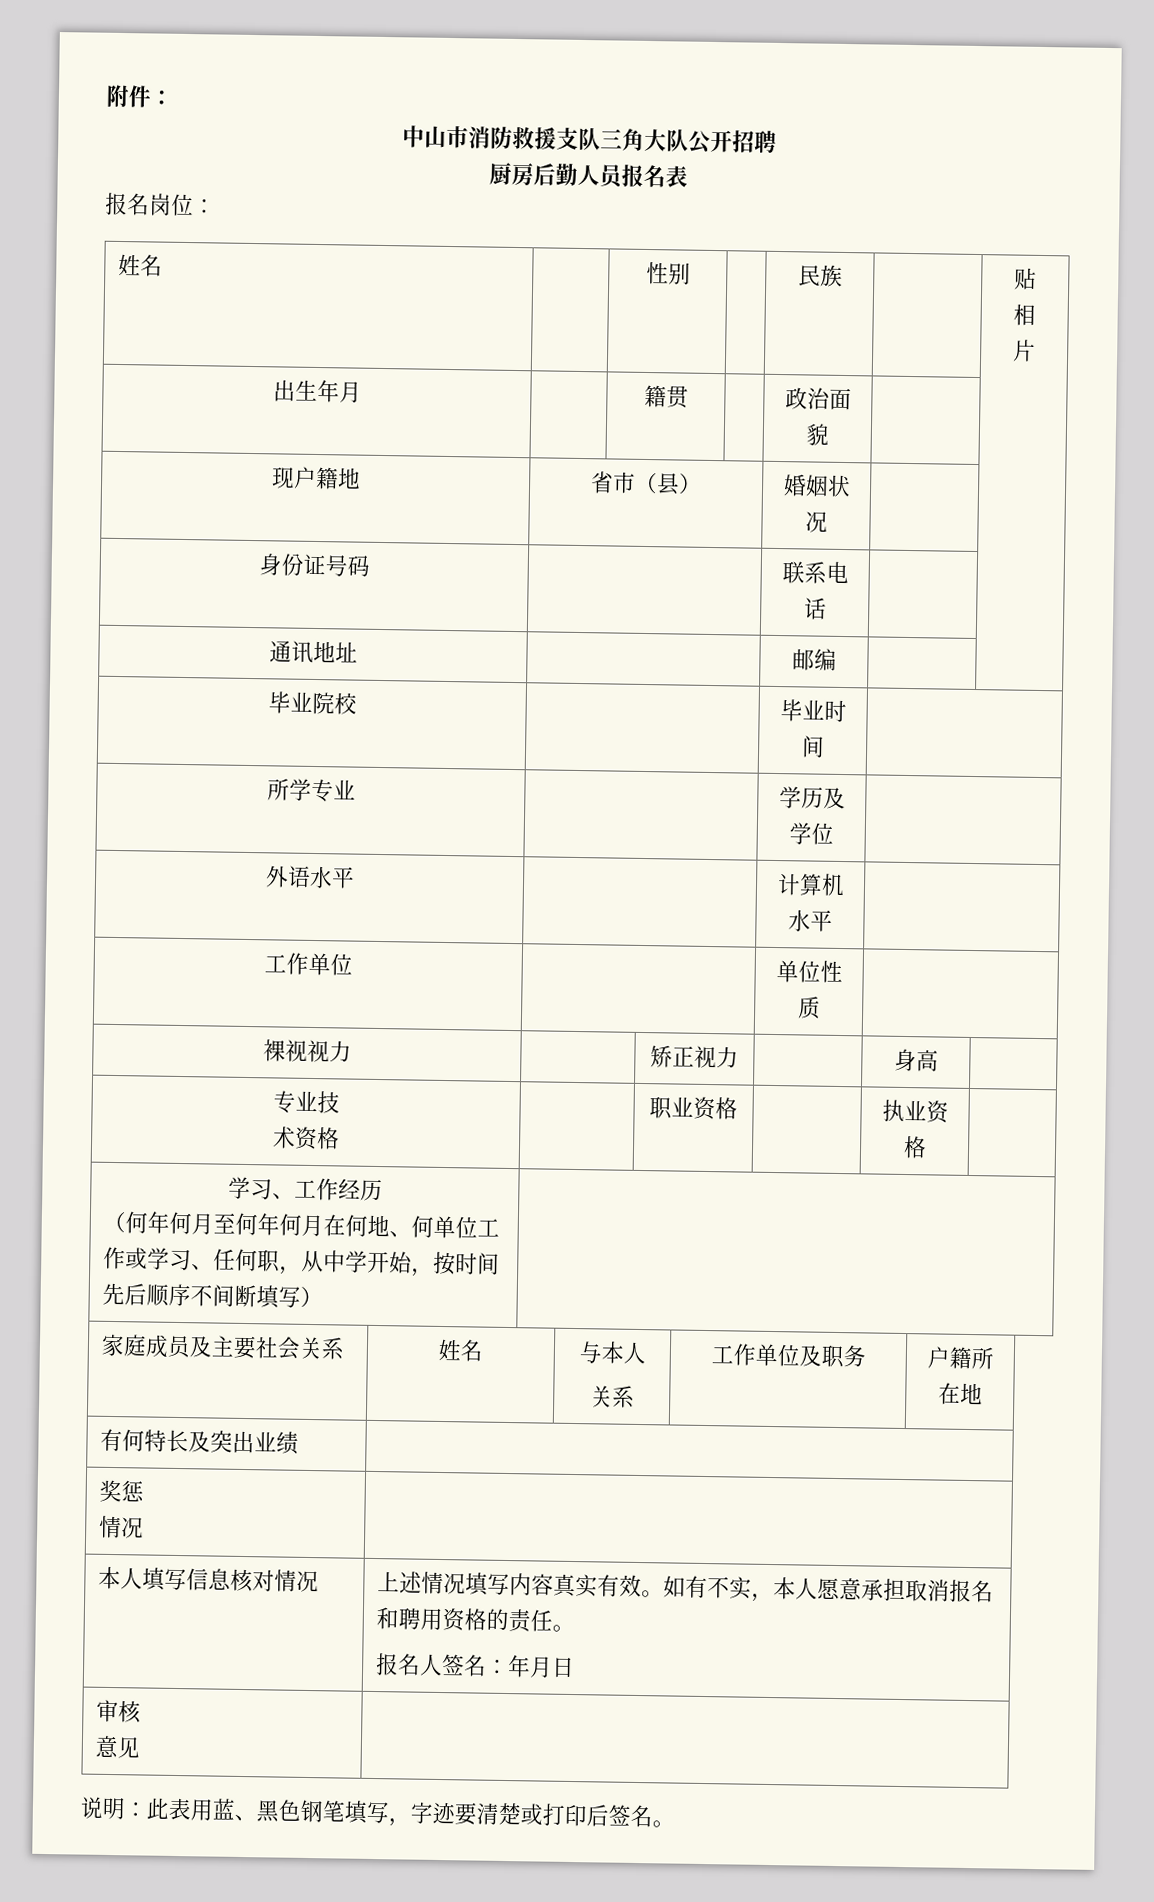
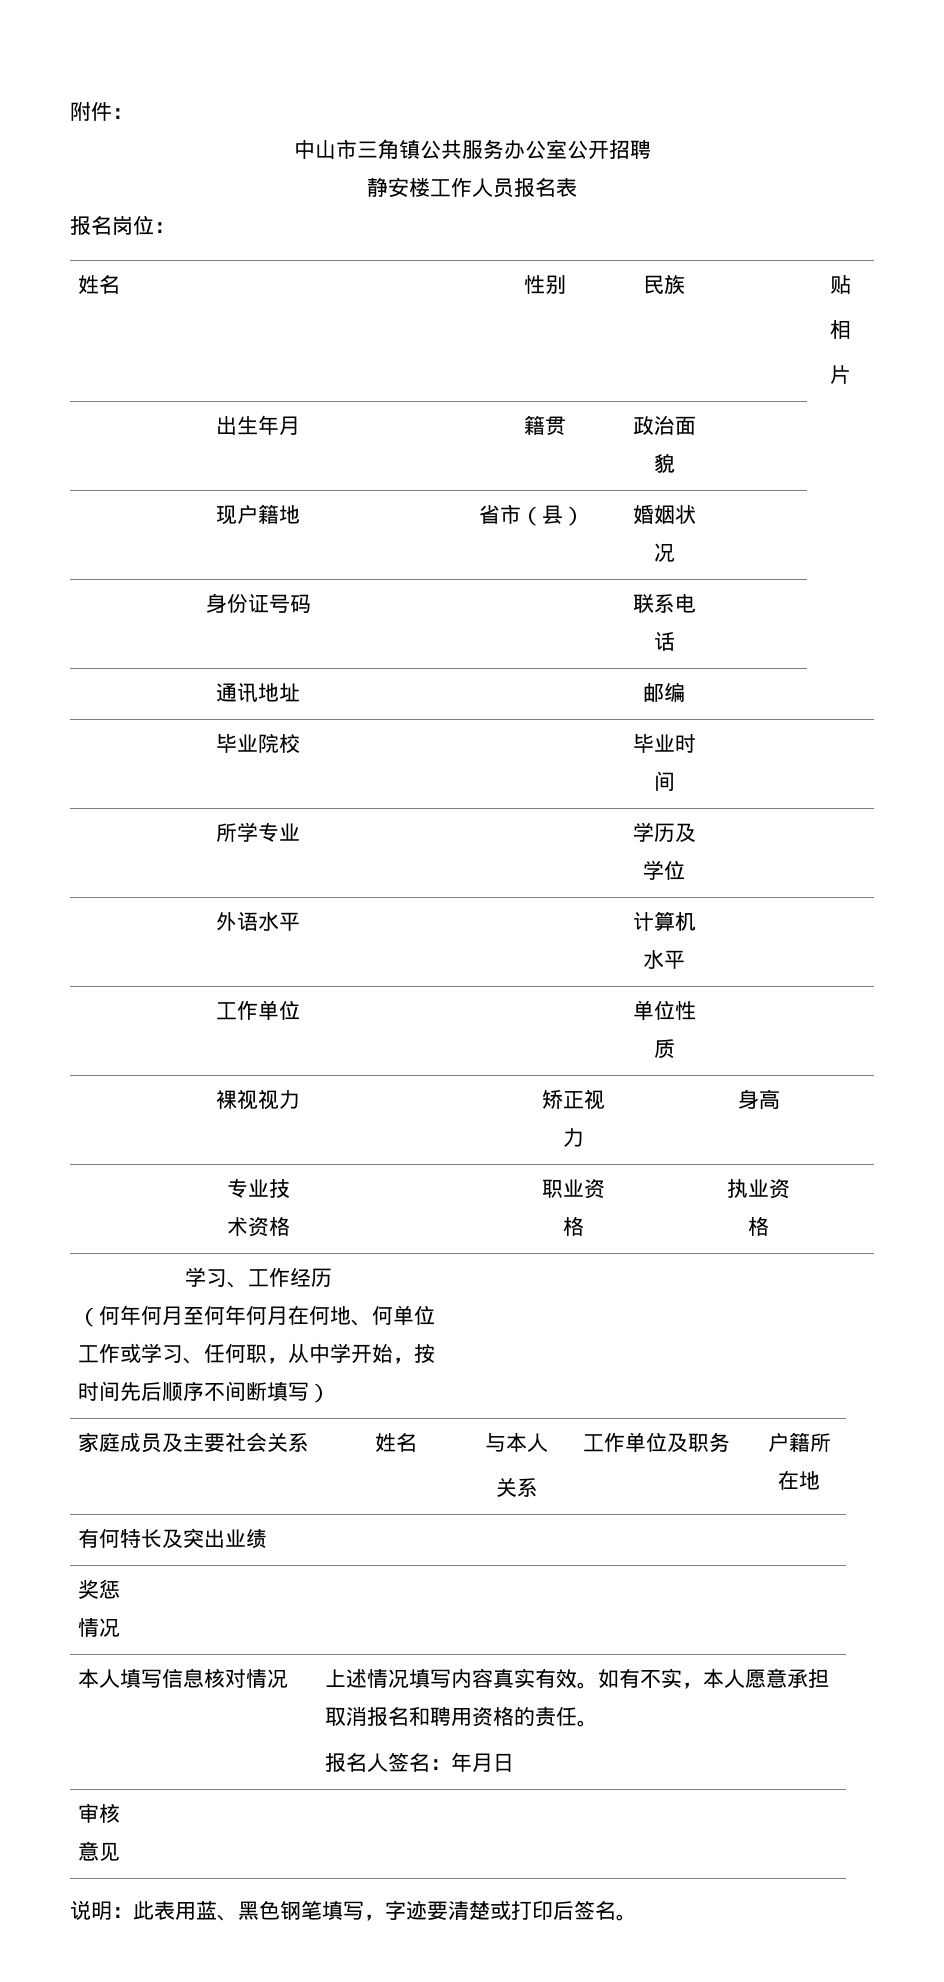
- 中山市消防救援支队三角大队公开招聘
+ 中山市三角镇公共服务办公室公开招聘
- 厨房后勤人员报名表
+ 静安楼工作人员报名表

